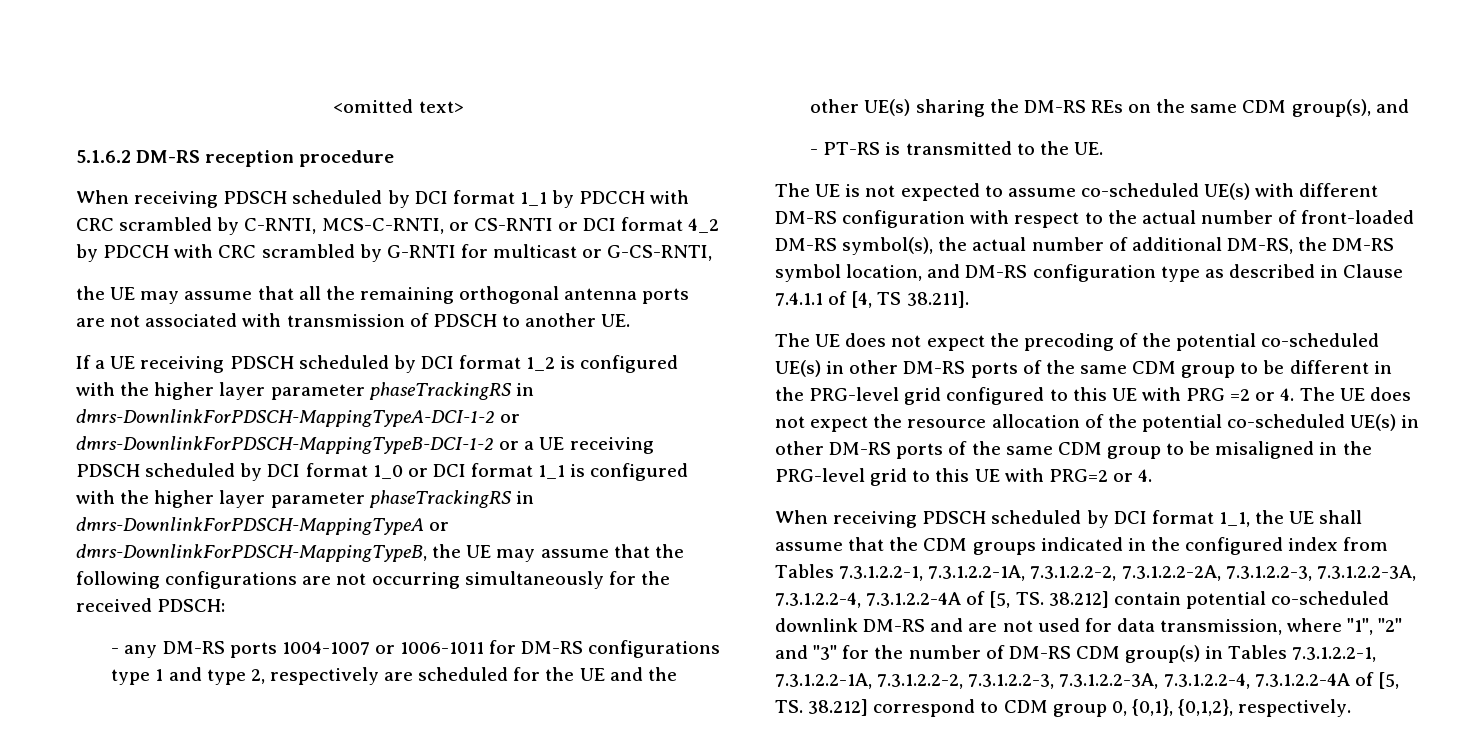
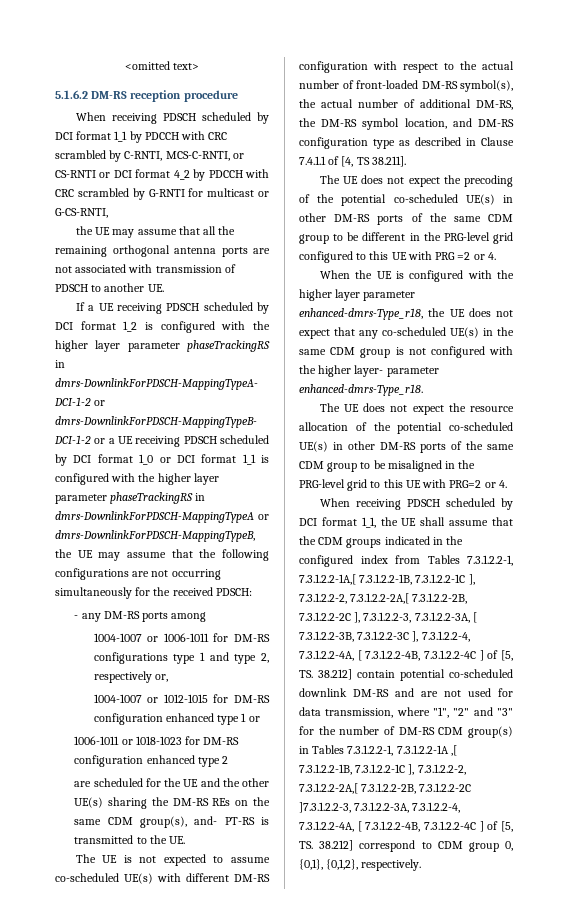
- - any DM-RS ports 1004-1007 or 1006-1011 for DM-RS configurations type 1 and type 2, respectively are scheduled for the UE and the other UE(s) sharing the DM-RS REs on the same CDM group(s), and
- - PT-RS is transmitted to the UE.
+ - any DM-RS ports among
+ 1004-1007 or 1006-1011 for DM-RS configurations type 1 and type 2, respectively or,
+ 1004-1007 or 1012-1015 for DM-RS configuration enhanced type 1 or
+ 1006-1011 or 1018-1023 for DM-RS configuration enhanced type 2
+ are scheduled for the UE and the other UE(s) sharing the DM-RS REs on the same CDM group(s), and- PT-RS is transmitted to the UE.
- The UE does not expect the precoding of the potential co-scheduled UE(s) in other DM-RS ports of the same CDM group to be different in the PRG-level grid configured to this UE with PRG =2 or 4. The UE does not expect the resource allocation of the potential co-scheduled UE(s) in other DM-RS ports of the same CDM group to be misaligned in the PRG-level grid to this UE with PRG=2 or 4.
+ The UE does not expect the precoding of the potential co-scheduled UE(s) in other DM-RS ports of the same CDM group to be different in the PRG-level grid configured to this UE with PRG =2 or 4.
+ When the UE is configured with the higher layer parameter enhanced-dmrs-Type_r18, the UE does not expect that any co-scheduled UE(s) in the same CDM group is not configured with the higher layer- parameter enhanced-dmrs-Type_r18.
+ The UE does not expect the resource allocation of the potential co-scheduled UE(s) in other DM-RS ports of the same CDM group to be misaligned in the PRG-level grid to this UE with PRG=2 or 4.
- When receiving PDSCH scheduled by DCI format 1_1, the UE shall assume that the CDM groups indicated in the configured index from Tables 7.3.1.2.2-1, 7.3.1.2.2-1A, 7.3.1.2.2-2, 7.3.1.2.2-2A, 7.3.1.2.2-3, 7.3.1.2.2-3A, 7.3.1.2.2-4, 7.3.1.2.2-4A of [5, TS. 38.212] contain potential co-scheduled downlink DM-RS and are not used for data transmission, where "1", "2" and "3" for the number of DM-RS CDM group(s) in Tables 7.3.1.2.2-1, 7.3.1.2.2-1A, 7.3.1.2.2-2, 7.3.1.2.2-3, 7.3.1.2.2-3A, 7.3.1.2.2-4, 7.3.1.2.2-4A of [5, TS. 38.212] correspond to CDM group 0, {0,1}, {0,1,2}, respectively.
+ When receiving PDSCH scheduled by DCI format 1_1, the UE shall assume that the CDM groups indicated in the configured index from Tables 7.3.1.2.2-1, 7.3.1.2.2-1A,[ 7.3.1.2.2-1B, 7.3.1.2.2-1C ], 7.3.1.2.2-2, 7.3.1.2.2-2A,[ 7.3.1.2.2-2B, 7.3.1.2.2-2C ], 7.3.1.2.2-3, 7.3.1.2.2-3A, [ 7.3.1.2.2-3B, 7.3.1.2.2-3C ], 7.3.1.2.2-4, 7.3.1.2.2-4A, [ 7.3.1.2.2-4B, 7.3.1.2.2-4C ] of [5, TS. 38.212] contain potential co-scheduled downlink DM-RS and are not used for data transmission, where "1", "2" and "3" for the number of DM-RS CDM group(s) in Tables 7.3.1.2.2-1, 7.3.1.2.2-1A ,[ 7.3.1.2.2-1B, 7.3.1.2.2-1C ], 7.3.1.2.2-2, 7.3.1.2.2-2A,[ 7.3.1.2.2-2B, 7.3.1.2.2-2C ]7.3.1.2.2-3, 7.3.1.2.2-3A, 7.3.1.2.2-4, 7.3.1.2.2-4A, [ 7.3.1.2.2-4B, 7.3.1.2.2-4C ] of [5, TS. 38.212] correspond to CDM group 0, {0,1}, {0,1,2}, respectively.

